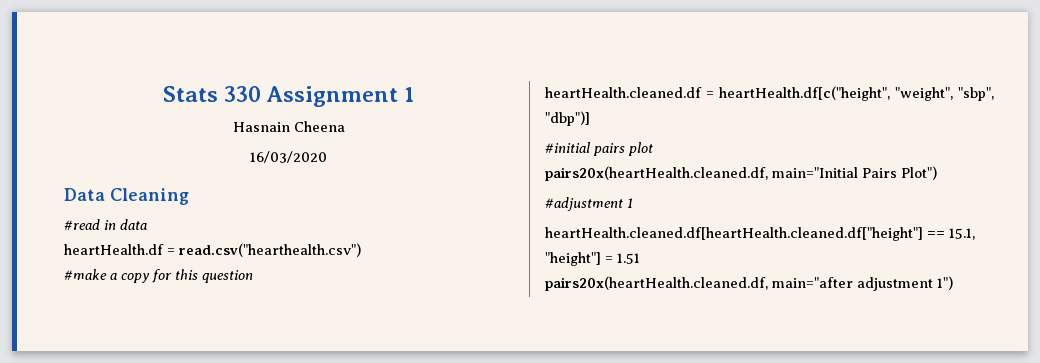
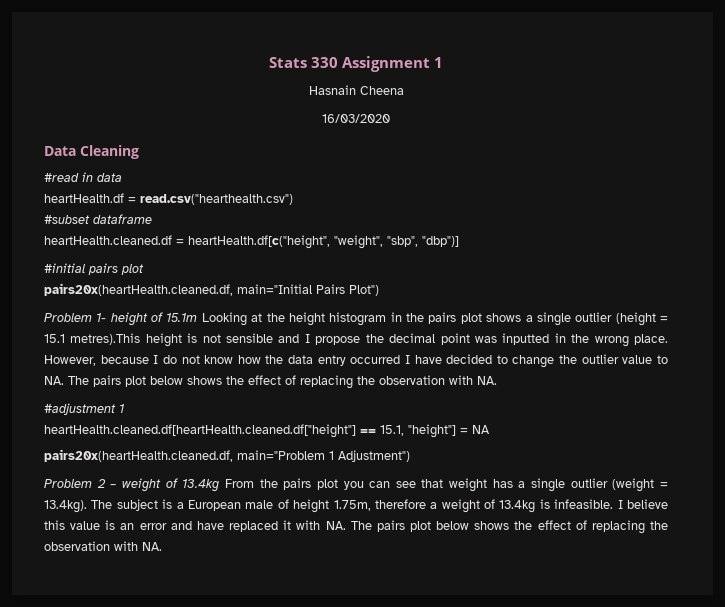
- #make a copy for this question
+ #subset dataframe
+ Problem 1- height of 15.1m Looking at the height histogram in the pairs plot shows a single outlier (height = 15.1 metres).This height is not sensible and I propose the decimal point was inputted in the wrong place. However, because I do not know how the data entry occurred I have decided to change the outlier value to NA. The pairs plot below shows the effect of replacing the observation with NA.
- heartHealth.cleaned.df[heartHealth.cleaned.df["height"] == 15.1, "height"] = 1.51
- pairs20x(heartHealth.cleaned.df, main="after adjustment 1")
+ heartHealth.cleaned.df[heartHealth.cleaned.df["height"] == 15.1, "height"] = NA
+ pairs20x(heartHealth.cleaned.df, main="Problem 1 Adjustment")
+ Problem 2 – weight of 13.4kg From the pairs plot you can see that weight has a single outlier (weight = 13.4kg). The subject is a European male of height 1.75m, therefore a weight of 13.4kg is infeasible. I believe this value is an error and have replaced it with NA. The pairs plot below shows the effect of replacing the observation with NA.

